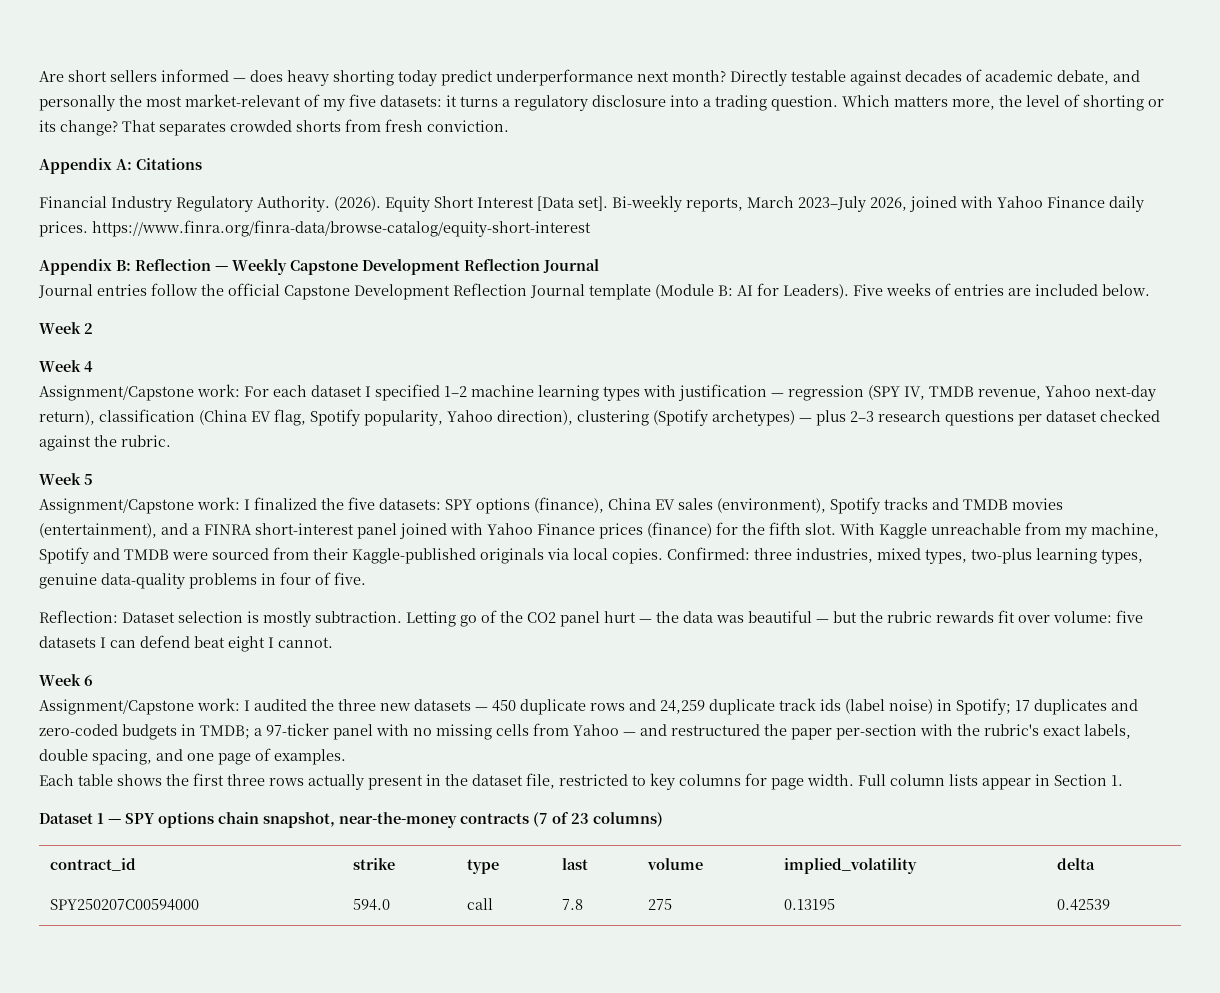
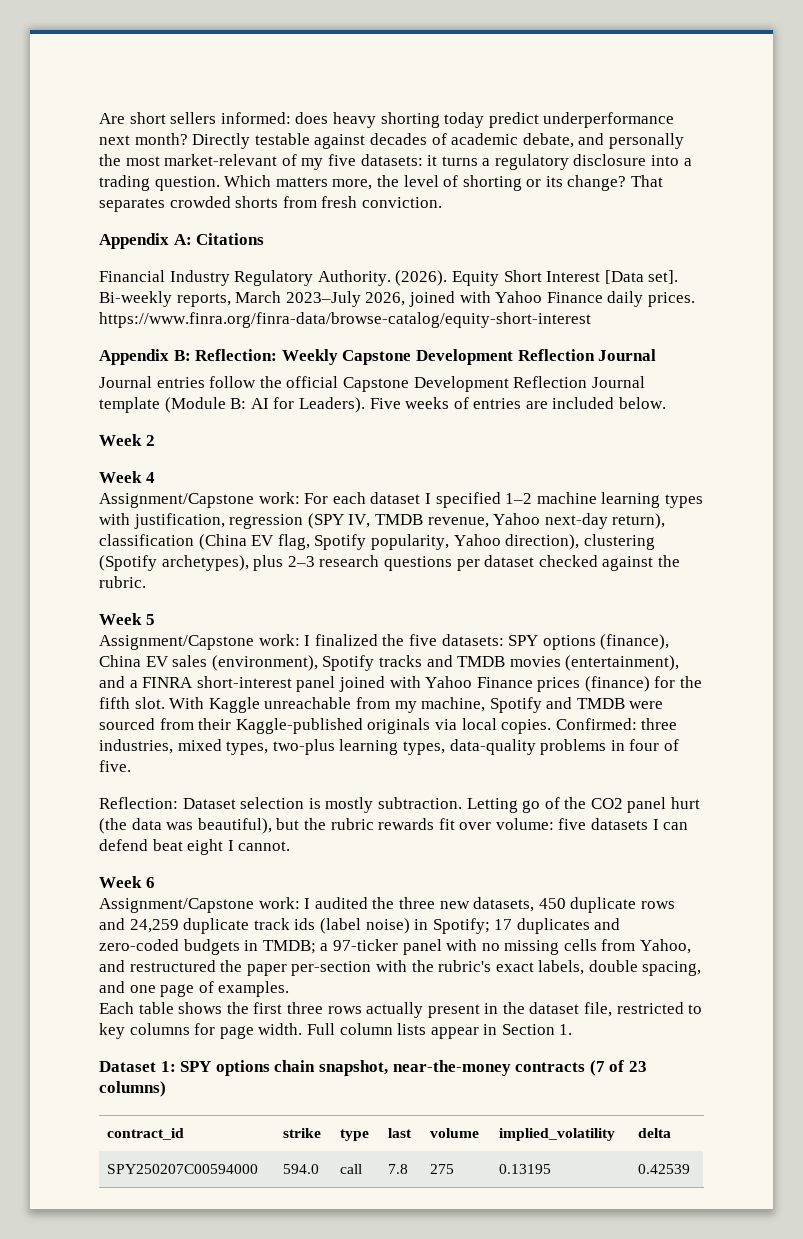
- Are short sellers informed — does heavy shorting today predict underperformance next month?
+ Are short sellers informed: does heavy shorting today predict underperformance next month?
- Appendix B: Reflection — Weekly Capstone Development Reflection Journal
+ Appendix B: Reflection: Weekly Capstone Development Reflection Journal
- Assignment/Capstone work: For each dataset I specified 1–2 machine learning types with justification — regression (SPY IV, TMDB revenue, Yahoo next-day return), classification (China EV flag, Spotify popularity, Yahoo direction), clustering (Spotify archetypes) — plus 2–3 research questions per dataset checked against the rubric.
+ Assignment/Capstone work: For each dataset I specified 1–2 machine learning types with justification, regression (SPY IV, TMDB revenue, Yahoo next-day return), classification (China EV flag, Spotify popularity, Yahoo direction), clustering (Spotify archetypes), plus 2–3 research questions per dataset checked against the rubric.
- Confirmed: three industries, mixed types, two-plus learning types, genuine data-quality problems in four of five.
+ Confirmed: three industries, mixed types, two-plus learning types, data-quality problems in four of five.
- Letting go of the CO2 panel hurt — the data was beautiful — but the rubric rewards fit over volume: five datasets I can defend beat eight I cannot.
+ Letting go of the CO2 panel hurt (the data was beautiful), but the rubric rewards fit over volume: five datasets I can defend beat eight I cannot.
- Assignment/Capstone work: I audited the three new datasets — 450 duplicate rows and 24,259 duplicate track ids (label noise) in Spotify; 17 duplicates and zero-coded budgets in TMDB; a 97-ticker panel with no missing cells from Yahoo — and restructured the paper per-section with the rubric's exact labels, double spacing, and one page of examples.
+ Assignment/Capstone work: I audited the three new datasets, 450 duplicate rows and 24,259 duplicate track ids (label noise) in Spotify; 17 duplicates and zero-coded budgets in TMDB; a 97-ticker panel with no missing cells from Yahoo, and restructured the paper per-section with the rubric's exact labels, double spacing, and one page of examples.
- Dataset 1 — SPY options chain snapshot, near-the-money contracts (7 of 23 columns)
+ Dataset 1: SPY options chain snapshot, near-the-money contracts (7 of 23 columns)

